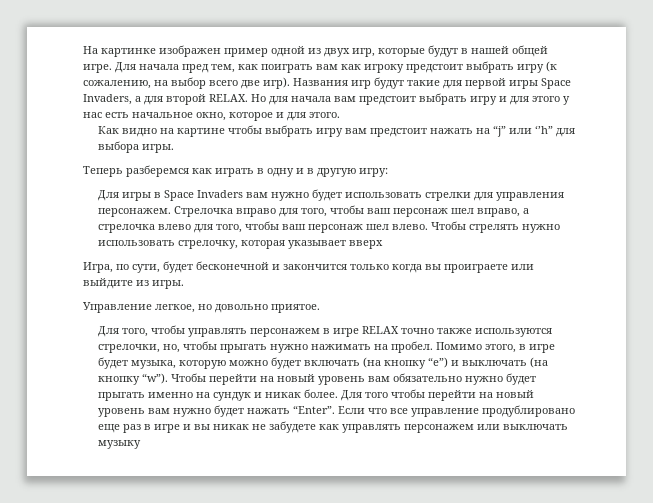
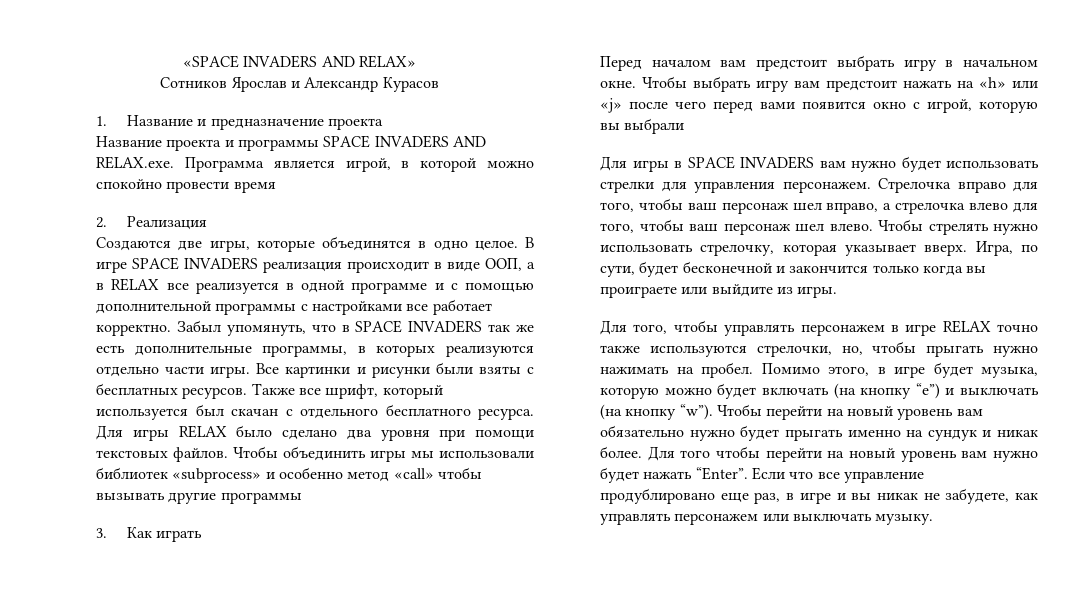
- На картинке изображен пример одной из двух игр, которые будут в нашей общей игре. Для начала пред тем, как поиграть вам как игроку предстоит выбрать игру (к сожалению, на выбор всего две игр). Названия игр будут такие для первой игры Space Invaders, а для второй RELAX. Но для начала вам предстоит выбрать игру и для этого у нас есть начальное окно, которое и для этого.
- Как видно на картине чтобы выбрать игру вам предстоит нажать на “j” или ‘’h” для выбора игры.
- Теперь разберемся как играть в одну и в другую игру:
+ «SPACE INVADERS AND RELAX»
+ Сотников Ярослав и Александр Курасов
+ 1. Название и предназначение проекта
+ Название проекта и программы SPACE INVADERS AND RELAX.exe. Программа является игрой, в которой можно спокойно провести время
+ 2. Реализация
+ Создаются две игры, которые объединятся в одно целое. В игре SPACE INVADERS реализация происходит в виде ООП, а в RELAX все реализуется в одной программе и с помощью дополнительной программы с настройками все работает корректно. Забыл упомянуть, что в SPACE INVADERS так же есть дополнительные программы, в которых реализуются отдельно части игры. Все картинки и рисунки были взяты с бесплатных ресурсов. Также все шрифт, который используется был скачан с отдельного бесплатного ресурса. Для игры RELAX было сделано два уровня при помощи текстовых файлов. Чтобы объединить игры мы использовали библиотек «subprocess» и особенно метод «call» чтобы вызывать другие программы
+ 3. Как играть
+ Перед началом вам предстоит выбрать игру в начальном окне. Чтобы выбрать игру вам предстоит нажать на «h» или «j» после чего перед вами появится окно с игрой, которую вы выбрали
- Для игры в Space Invaders вам нужно будет использовать стрелки для управления персонажем.
+ Для игры в SPACE INVADERS вам нужно будет использовать стрелки для управления персонажем.
- Чтобы стрелять нужно использовать стрелочку, которая указывает вверх
- Игра, по сути, будет бесконечной и закончится только когда вы проиграете или выйдите из игры.
+ Чтобы стрелять нужно использовать стрелочку, которая указывает вверх. Игра, по сути, будет бесконечной и закончится только когда вы проиграете или выйдите из игры.
- Управление легкое, но довольно приятое.
- Если что все управление продублировано еще раз в игре и вы никак не забудете как управлять персонажем или выключать музыку
+ Если что все управление продублировано еще раз, в игре и вы никак не забудете, как управлять персонажем или выключать музыку.

